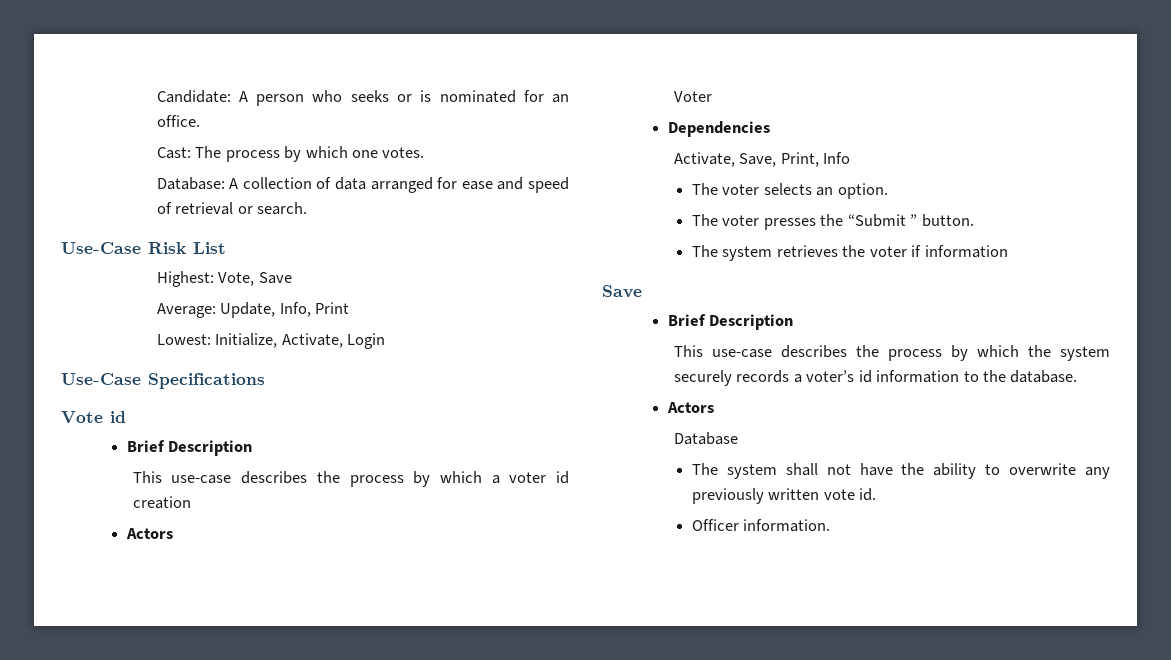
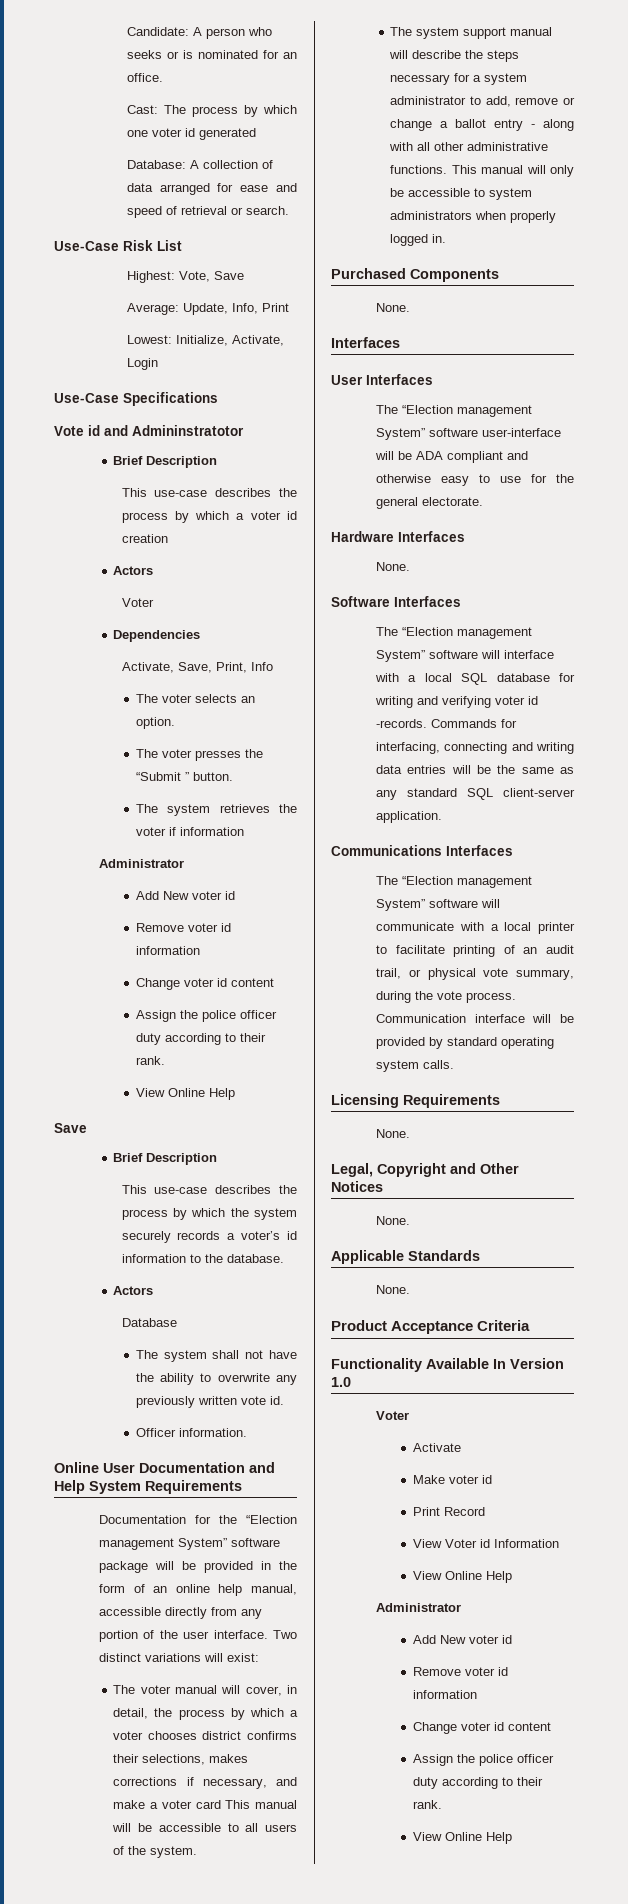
- Cast: The process by which one votes.
+ Cast: The process by which one voter id generated
- Vote id
+ Vote id and Admininstratotor
  The system retrieves the voter if information
+ Administrator
+ Add New voter id
+ Remove voter id information
+ Change voter id content
+ Assign the police officer duty according to their rank.
+ View Online Help
+ Online User Documentation and Help System Requirements
+ Documentation for the “Election management System” software package will be provided in the form of an online help manual, accessible directly from any portion of the user interface. Two distinct variations will exist:
+ The voter manual will cover, in detail, the process by which a voter chooses district confirms their selections, makes corrections if necessary, and make a voter card This manual will be accessible to all users of the system.
+ The system support manual will describe the steps necessary for a system administrator to add, remove or change a ballot entry - along with all other administrative functions. This manual will only be accessible to system administrators when properly logged in.
+ Purchased Components
+ None.
+ Interfaces
+ User Interfaces
+ The “Election management System” software user-interface will be ADA compliant and otherwise easy to use for the general electorate.
+ Hardware Interfaces
+ None.
+ Software Interfaces
+ The “Election management System” software will interface with a local SQL database for writing and verifying voter id -records. Commands for interfacing, connecting and writing data entries will be the same as any standard SQL client-server application.
+ Communications Interfaces
+ The “Election management System” software will communicate with a local printer to facilitate printing of an audit trail, or physical vote summary, during the vote process. Communication interface will be provided by standard operating system calls.
+ Licensing Requirements
+ None.
+ Legal, Copyright and Other Notices
+ None.
+ Applicable Standards
+ None.
+ Product Acceptance Criteria
+ Functionality Available In Version 1.0
+ Voter
+ Activate
+ Make voter id
+ Print Record
+ View Voter id Information
+ View Online Help
+ Administrator
+ Add New voter id
+ Remove voter id information
+ Change voter id content
+ Assign the police officer duty according to their rank.
+ View Online Help

